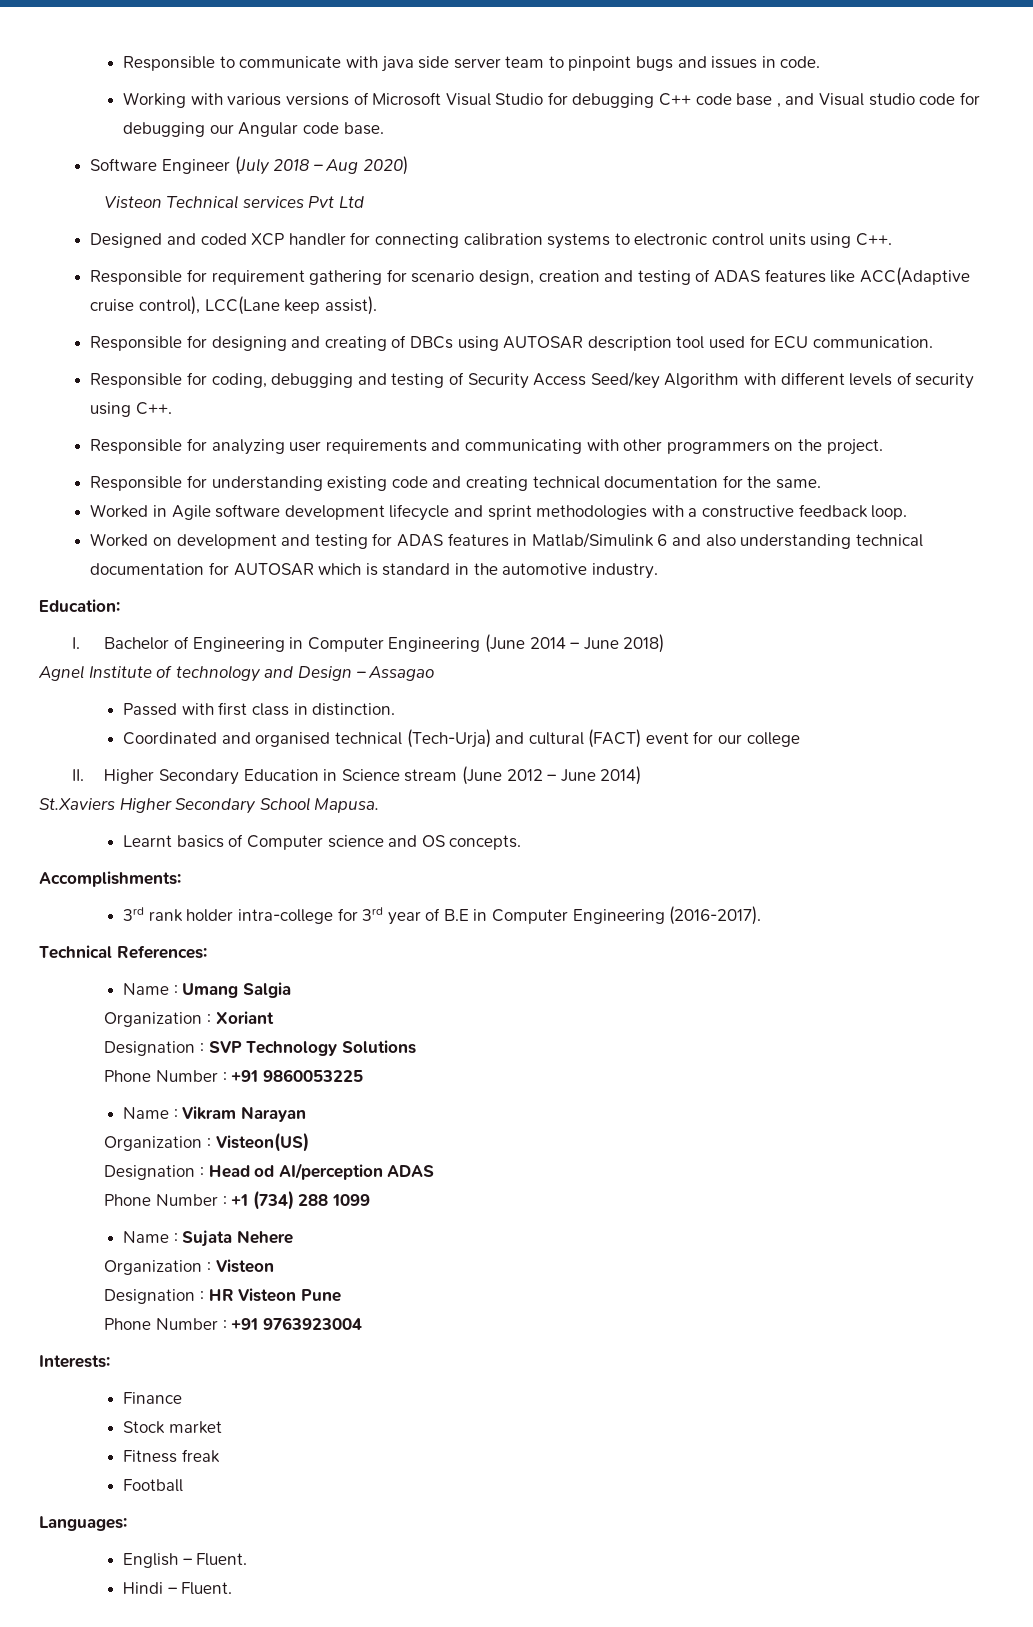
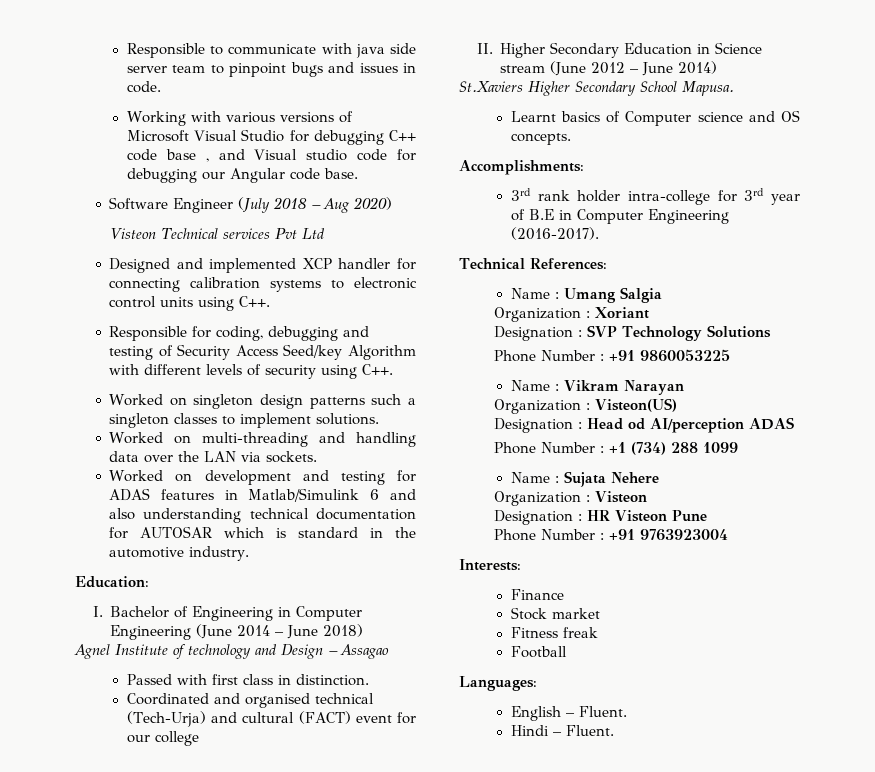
- Designed and coded XCP handler for connecting calibration systems to electronic control units using C++.
+ Designed and implemented XCP handler for connecting calibration systems to electronic control units using C++.
- Responsible for requirement gathering for scenario design, creation and testing of ADAS features like ACC(Adaptive cruise control), LCC(Lane keep assist).
- Responsible for designing and creating of DBCs using AUTOSAR description tool used for ECU communication.
- Responsible for analyzing user requirements and communicating with other programmers on the project.
- Responsible for understanding existing code and creating technical documentation for the same.
- Worked in Agile software development lifecycle and sprint methodologies with a constructive feedback loop.
+ Worked on singleton design patterns such a singleton classes to implement solutions.
+ Worked on multi-threading and handling data over the LAN via sockets.

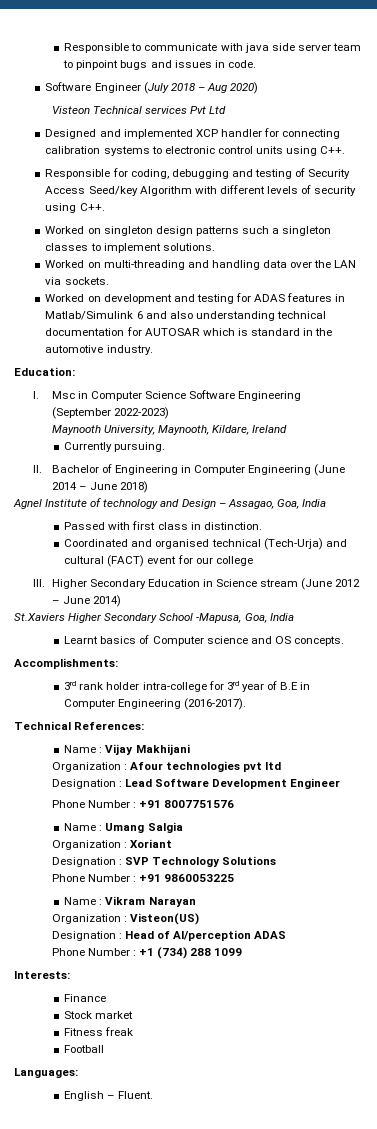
- Working with various versions of Microsoft Visual Studio for debugging C++ code base , and Visual studio code for debugging our Angular code base.
- I. Bachelor of Engineering in Computer Engineering (June 2014 – June 2018)
+ I. Msc in Computer Science Software Engineering (September 2022-2023)
+ Maynooth University, Maynooth, Kildare, Ireland
+ Currently pursuing.
+ II. Bachelor of Engineering in Computer Engineering (June 2014 – June 2018)
- Agnel Institute of technology and Design – Assagao
+ Agnel Institute of technology and Design – Assagao, Goa, India
- II. Higher Secondary Education in Science stream (June 2012 – June 2014)
+ III. Higher Secondary Education in Science stream (June 2012 – June 2014)
- St.Xaviers Higher Secondary School Mapusa.
+ St.Xaviers Higher Secondary School -Mapusa, Goa, India
+ Name : Vijay Makhijani
+ Organization : Afour technologies pvt ltd
+ Designation : Lead Software Development Engineer
+ Phone Number : +91 8007751576
- Designation : Head od AI/perception ADAS
+ Designation : Head of AI/perception ADAS
- Name : Sujata Nehere
- Organization : Visteon
- Designation : HR Visteon Pune
- Phone Number : +91 9763923004
- Hindi – Fluent.

